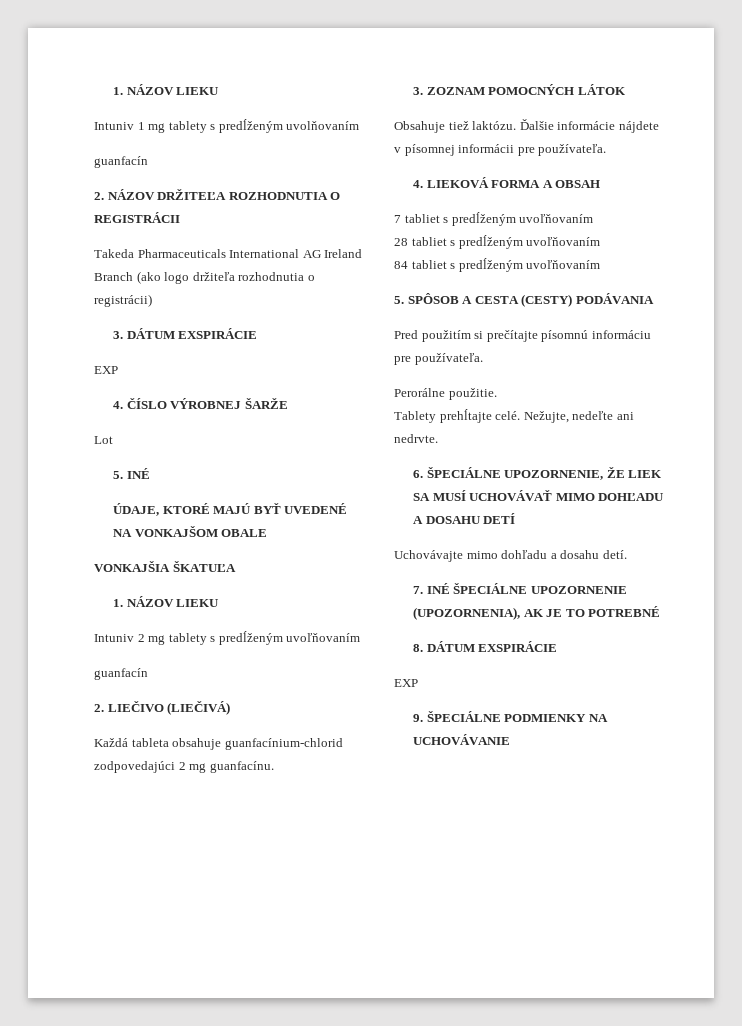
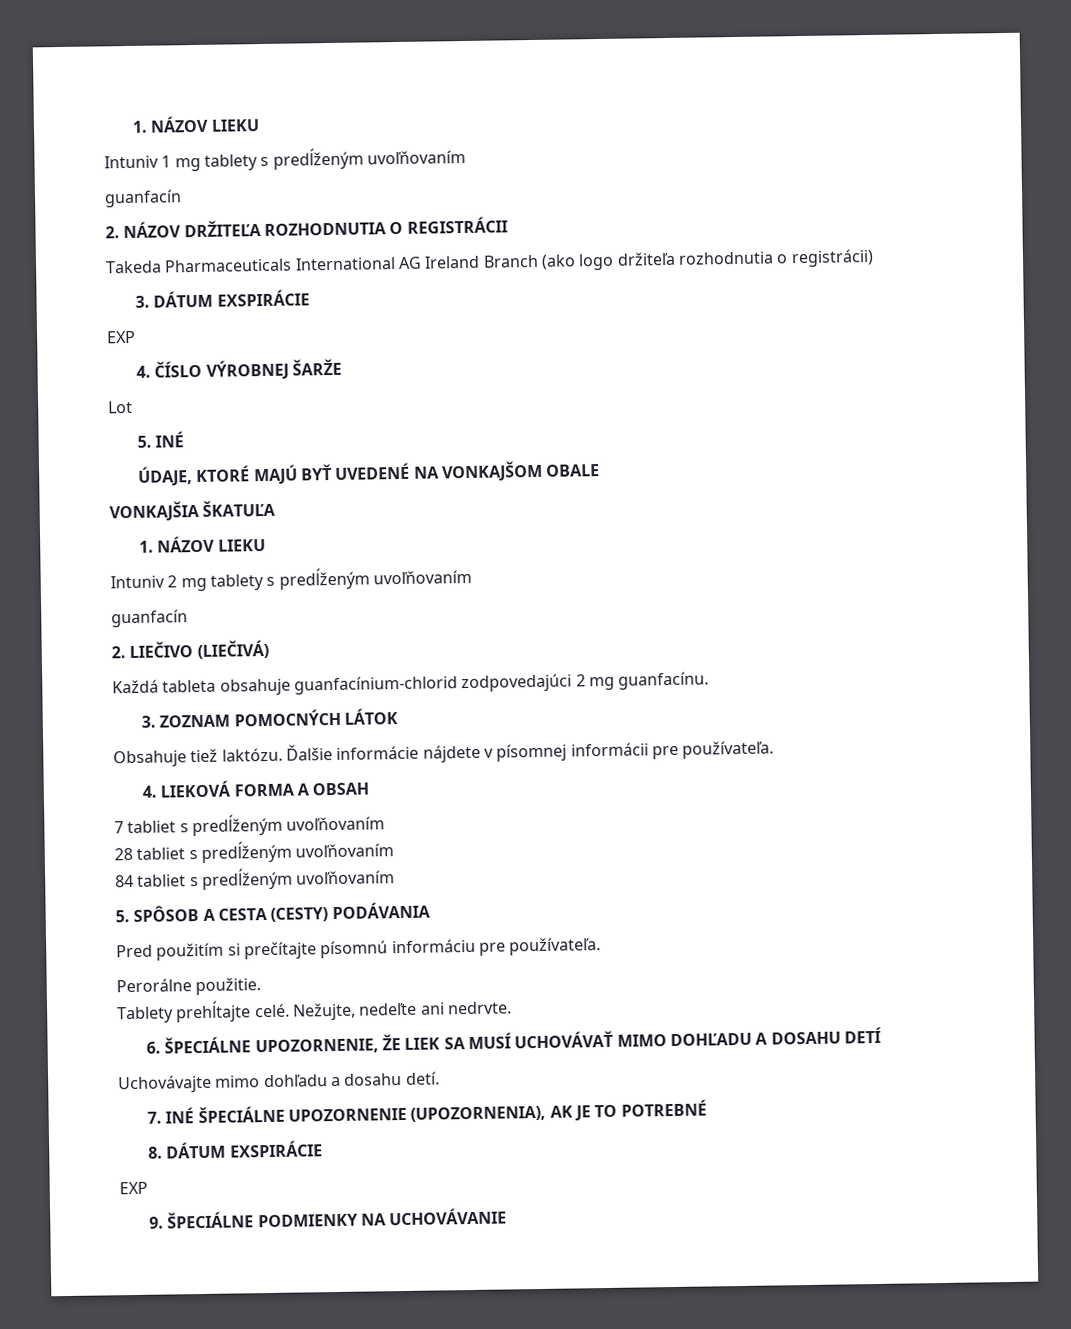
- Intuniv 1 mg tablety s predĺženým uvolňovaním
+ Intuniv 1 mg tablety s predĺženým uvoľňovaním

